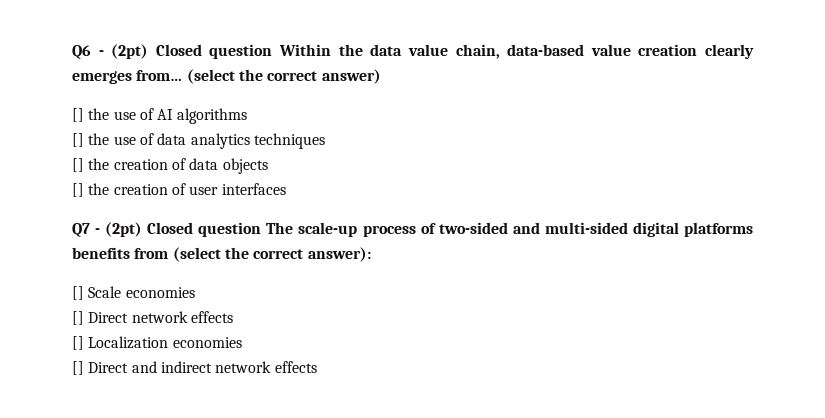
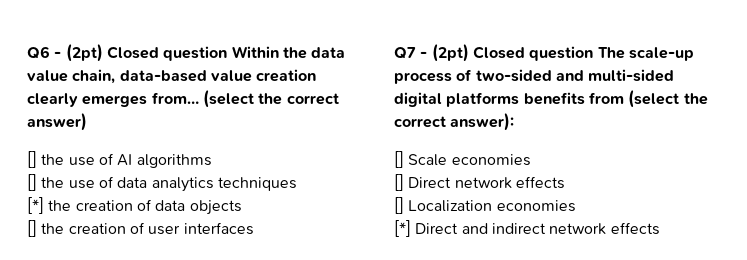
- [] the creation of data objects
+ [*] the creation of data objects
- [] Direct and indirect network effects
+ [*] Direct and indirect network effects

